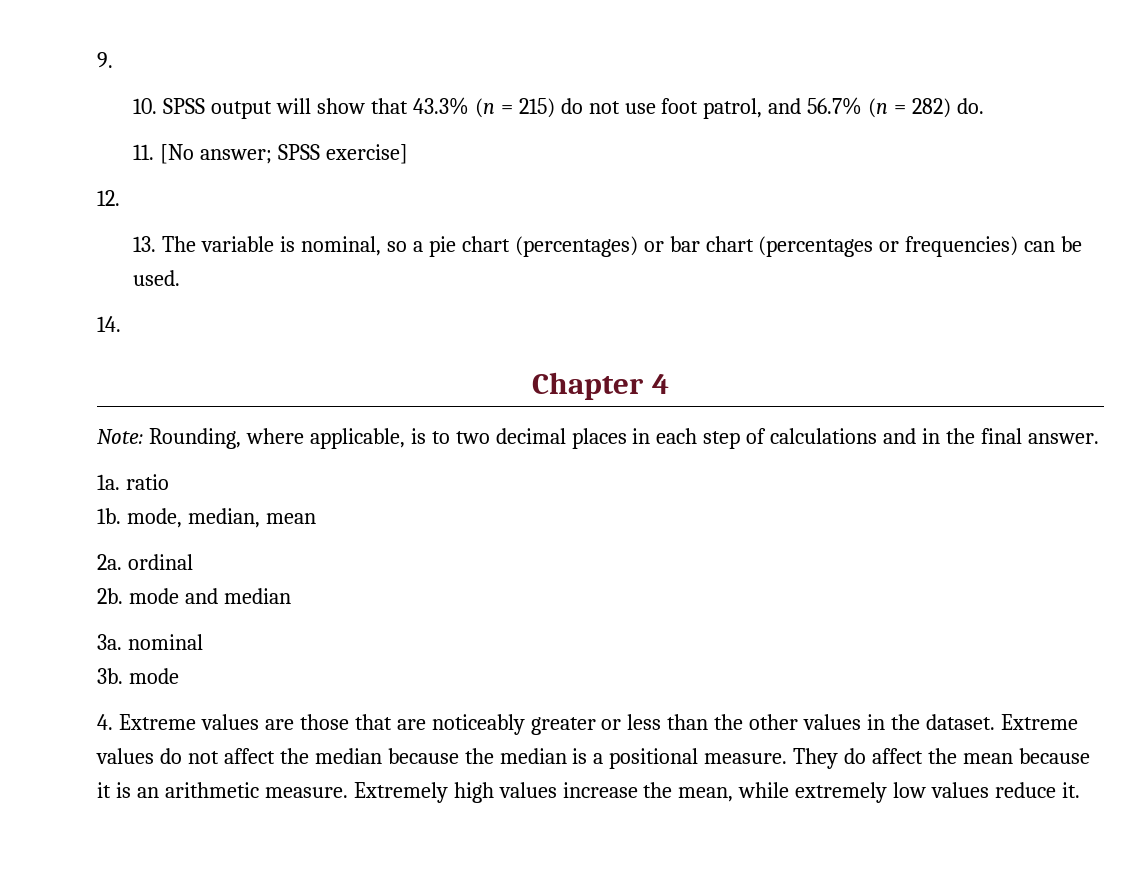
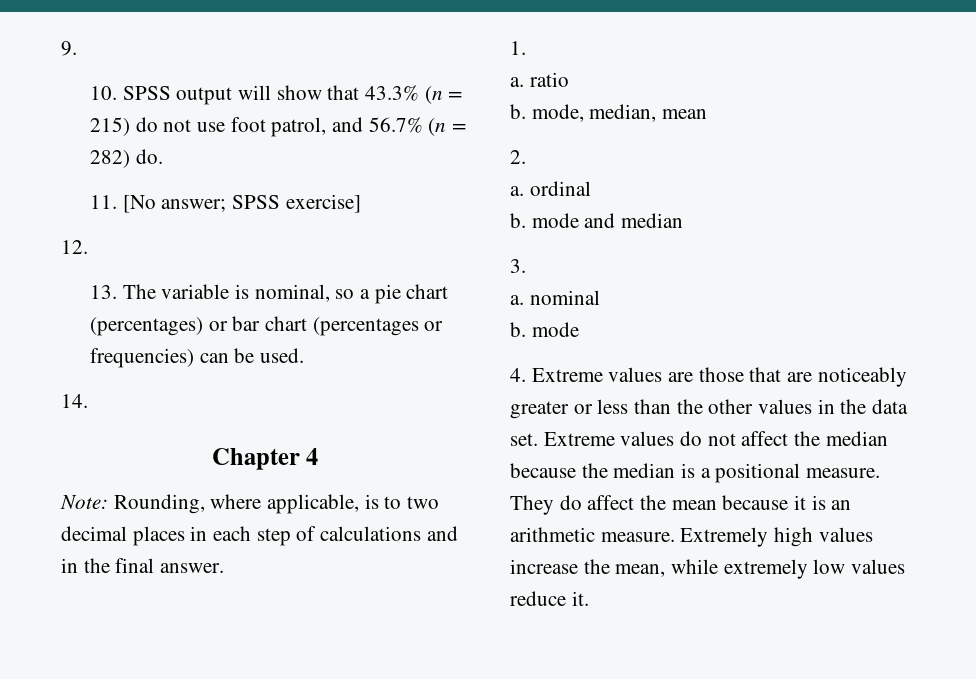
- 1a. ratio
+ 1.
+ a. ratio
- 1b. mode, median, mean
+ b. mode, median, mean
- 2a. ordinal
+ 2.
+ a. ordinal
- 2b. mode and median
+ b. mode and median
- 3a. nominal
- 3b. mode
+ 3.
+ a. nominal
+ b. mode
- 4. Extreme values are those that are noticeably greater or less than the other values in the dataset.
+ 4. Extreme values are those that are noticeably greater or less than the other values in the data set.

